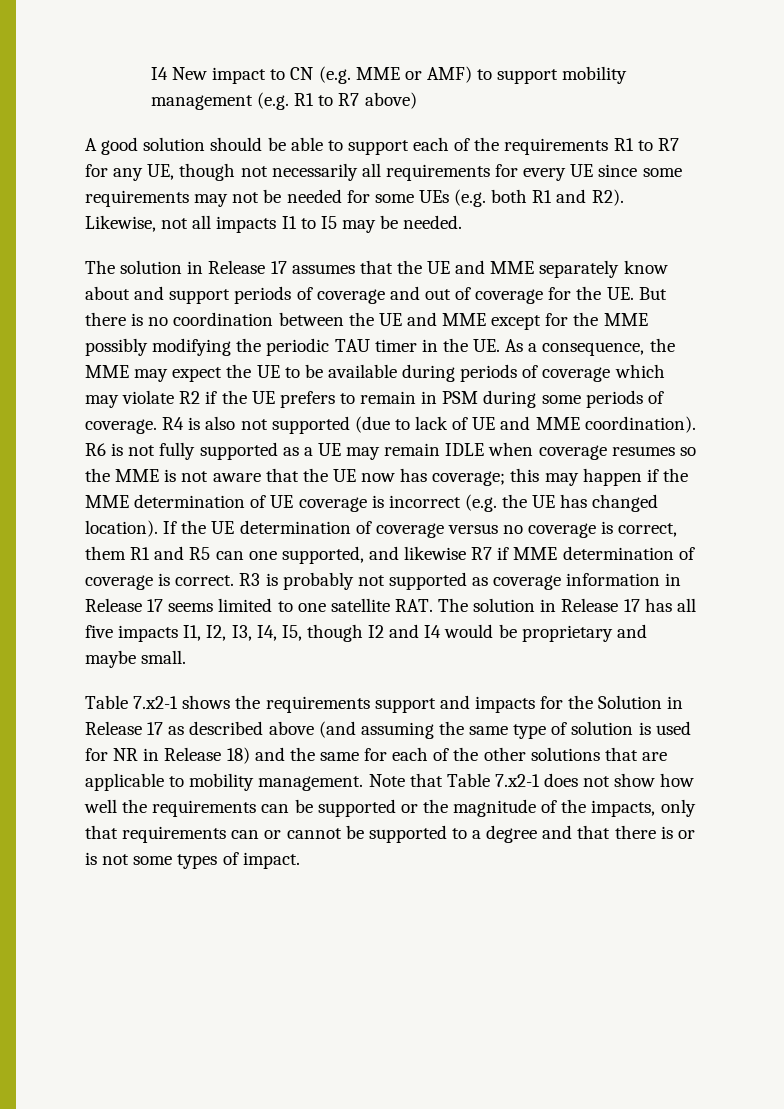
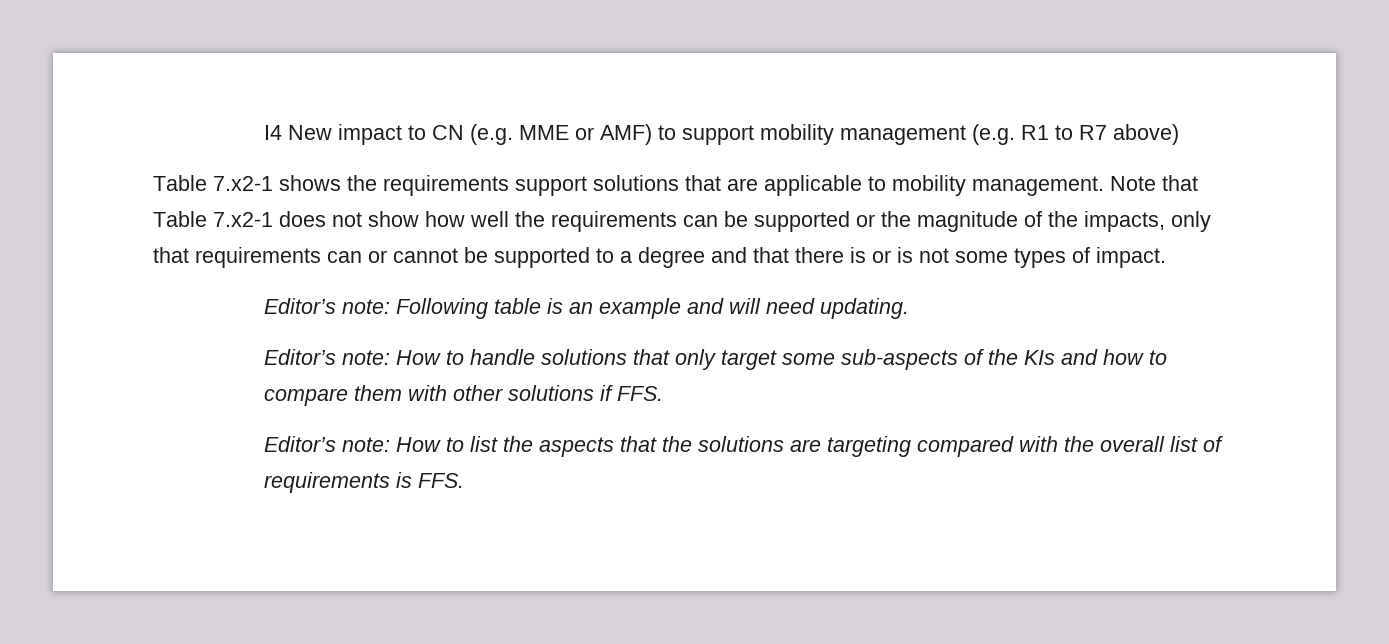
- A good solution should be able to support each of the requirements R1 to R7 for any UE, though not necessarily all requirements for every UE since some requirements may not be needed for some UEs (e.g. both R1 and R2). Likewise, not all impacts I1 to I5 may be needed.
- The solution in Release 17 assumes that the UE and MME separately know about and support periods of coverage and out of coverage for the UE. But there is no coordination between the UE and MME except for the MME possibly modifying the periodic TAU timer in the UE. As a consequence, the MME may expect the UE to be available during periods of coverage which may violate R2 if the UE prefers to remain in PSM during some periods of coverage. R4 is also not supported (due to lack of UE and MME coordination). R6 is not fully supported as a UE may remain IDLE when coverage resumes so the MME is not aware that the UE now has coverage; this may happen if the MME determination of UE coverage is incorrect (e.g. the UE has changed location). If the UE determination of coverage versus no coverage is correct, them R1 and R5 can one supported, and likewise R7 if MME determination of coverage is correct. R3 is probably not supported as coverage information in Release 17 seems limited to one satellite RAT. The solution in Release 17 has all five impacts I1, I2, I3, I4, I5, though I2 and I4 would be proprietary and maybe small.
- Table 7.x2-1 shows the requirements support and impacts for the Solution in Release 17 as described above (and assuming the same type of solution is used for NR in Release 18) and the same for each of the other solutions that are applicable to mobility management.
+ Table 7.x2-1 shows the requirements support solutions that are applicable to mobility management.
+ Editor’s note: Following table is an example and will need updating.
+ Editor’s note: How to handle solutions that only target some sub-aspects of the KIs and how to compare them with other solutions if FFS.
+ Editor’s note: How to list the aspects that the solutions are targeting compared with the overall list of requirements is FFS.

